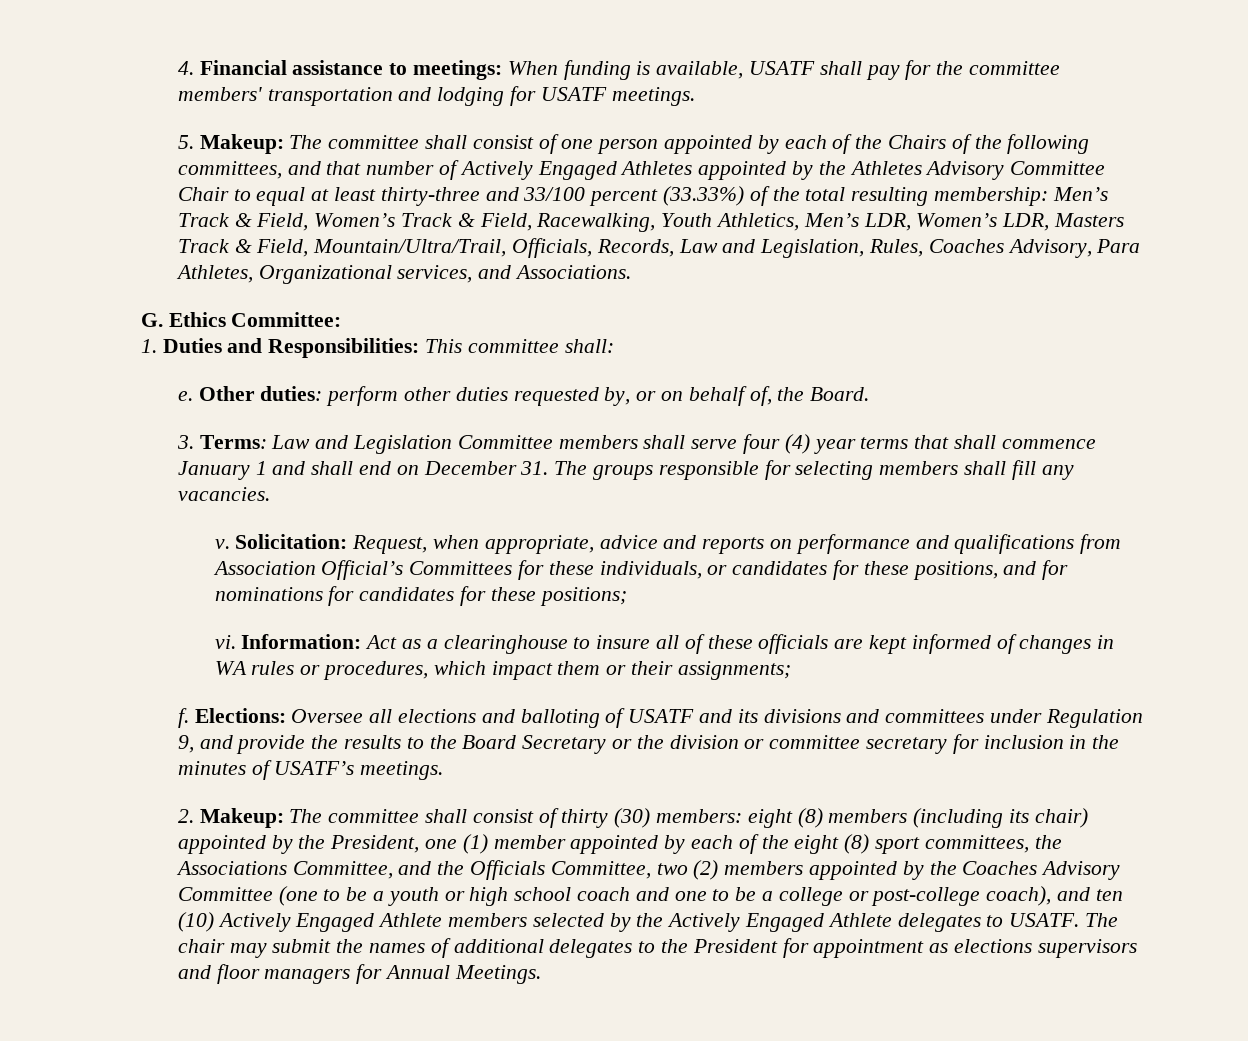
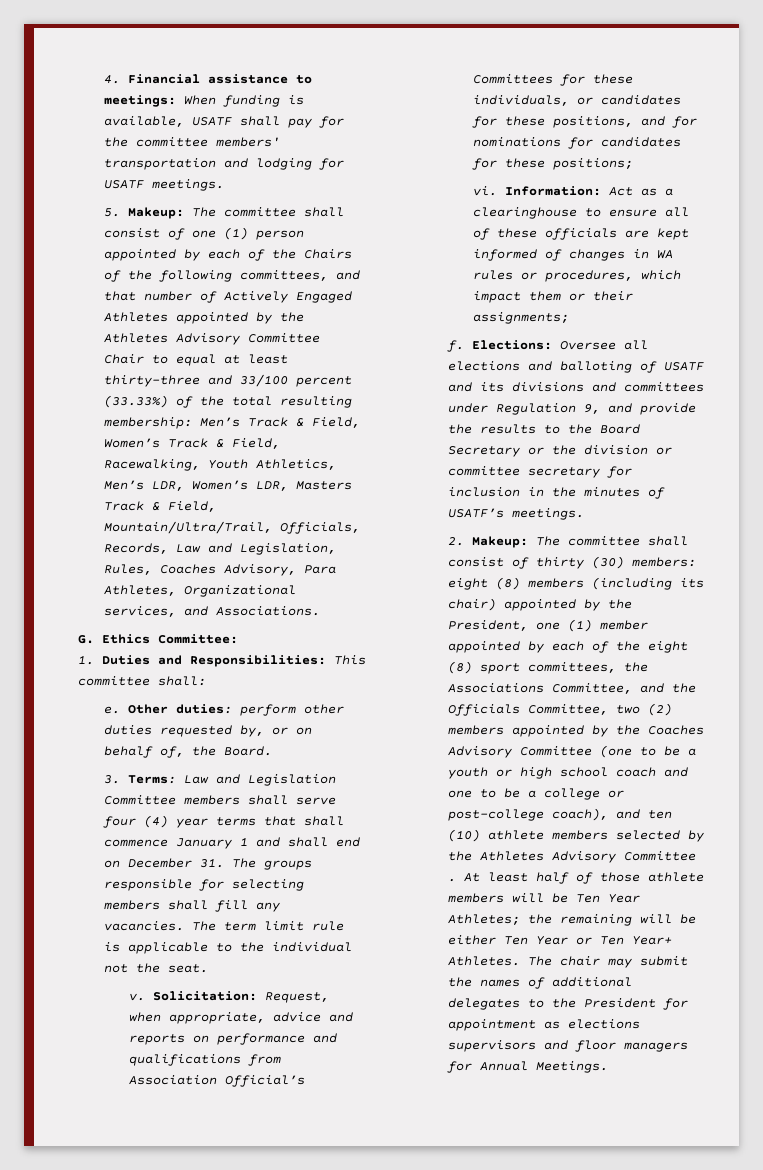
- The committee shall consist of one person appointed by each of the Chairs of the following committees, and that number of Actively Engaged Athletes appointed by the Athletes Advisory Committee Chair to equal at least thirty-three and 33/100 percent (33.33%) of the total resulting membership:
+ The committee shall consist of one (1) person appointed by each of the Chairs of the following committees, and that number of Actively Engaged Athletes appointed by the Athletes Advisory Committee Chair to equal at least thirty-three and 33/100 percent (33.33%) of the total resulting membership:
+ The term limit rule is applicable to the individual not the seat.
- Information: Act as a clearinghouse to insure all of these officials are kept informed of changes in WA rules or procedures, which impact them or their assignments;
+ Information: Act as a clearinghouse to ensure all of these officials are kept informed of changes in WA rules or procedures, which impact them or their assignments;
- eight (8) members (including its chair) appointed by the President, one (1) member appointed by each of the eight (8) sport committees, the Associations Committee, and the Officials Committee, two (2) members appointed by the Coaches Advisory Committee (one to be a youth or high school coach and one to be a college or post-college coach), and ten (10) Actively Engaged Athlete members selected by the Actively Engaged Athlete delegates to USATF.
+ eight (8) members (including its chair) appointed by the President, one (1) member appointed by each of the eight (8) sport committees, the Associations Committee, and the Officials Committee, two (2) members appointed by the Coaches Advisory Committee (one to be a youth or high school coach and one to be a college or post-college coach), and ten (10) athlete members selected by the Athletes Advisory Committee . At least half of those athlete members will be Ten Year Athletes; the remaining will be either Ten Year or Ten Year+ Athletes.

